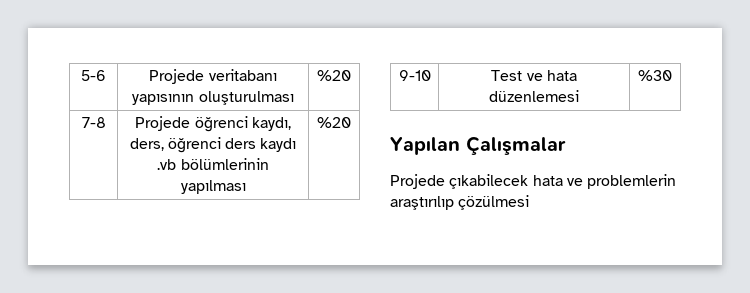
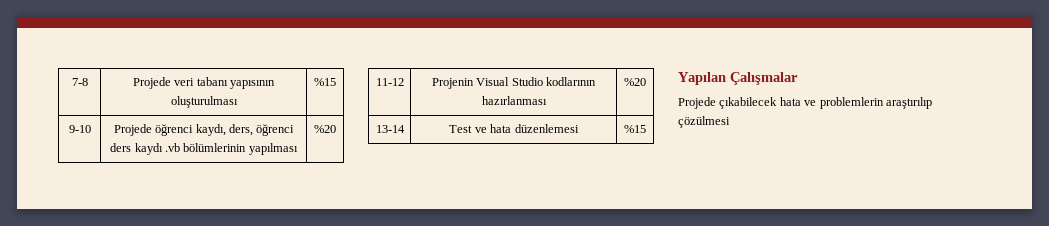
- 5-6 | Projede veritabanı yapısının oluşturulması | %20
- 7-8 | Projede öğrenci kaydı, ders, öğrenci ders kaydı .vb bölümlerinin yapılması | %20
+ 7-8 | Projede veri tabanı yapısının oluşturulması | %15
+ 9-10 | Projede öğrenci kaydı, ders, öğrenci ders kaydı .vb bölümlerinin yapılması | %20
- 9-10 | Test ve hata düzenlemesi | %30
+ 11-12 | Projenin Visual Studio kodlarının hazırlanması | %20
+ 13-14 | Test ve hata düzenlemesi | %15

